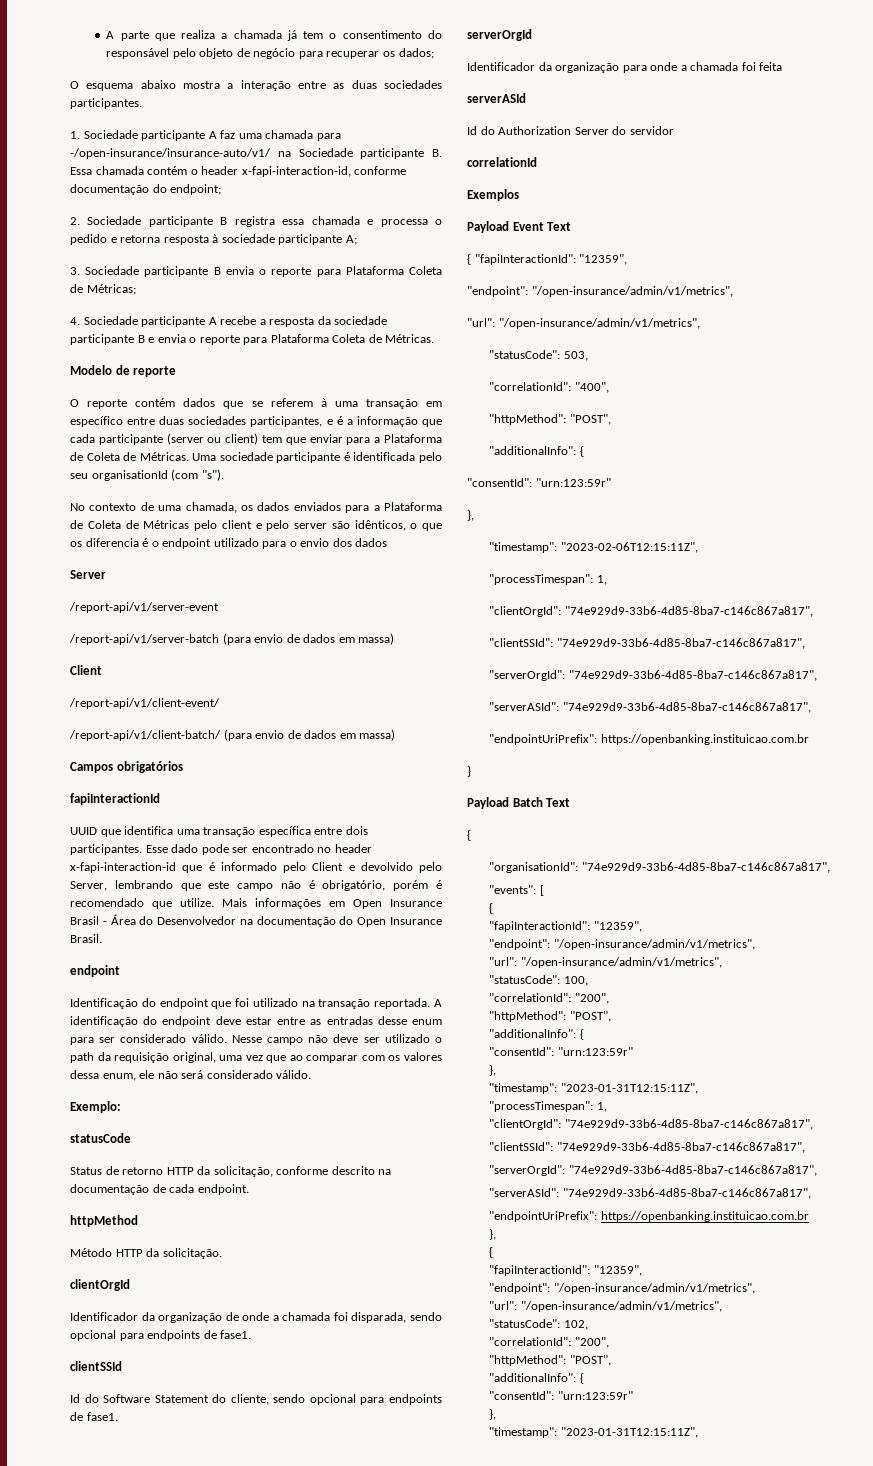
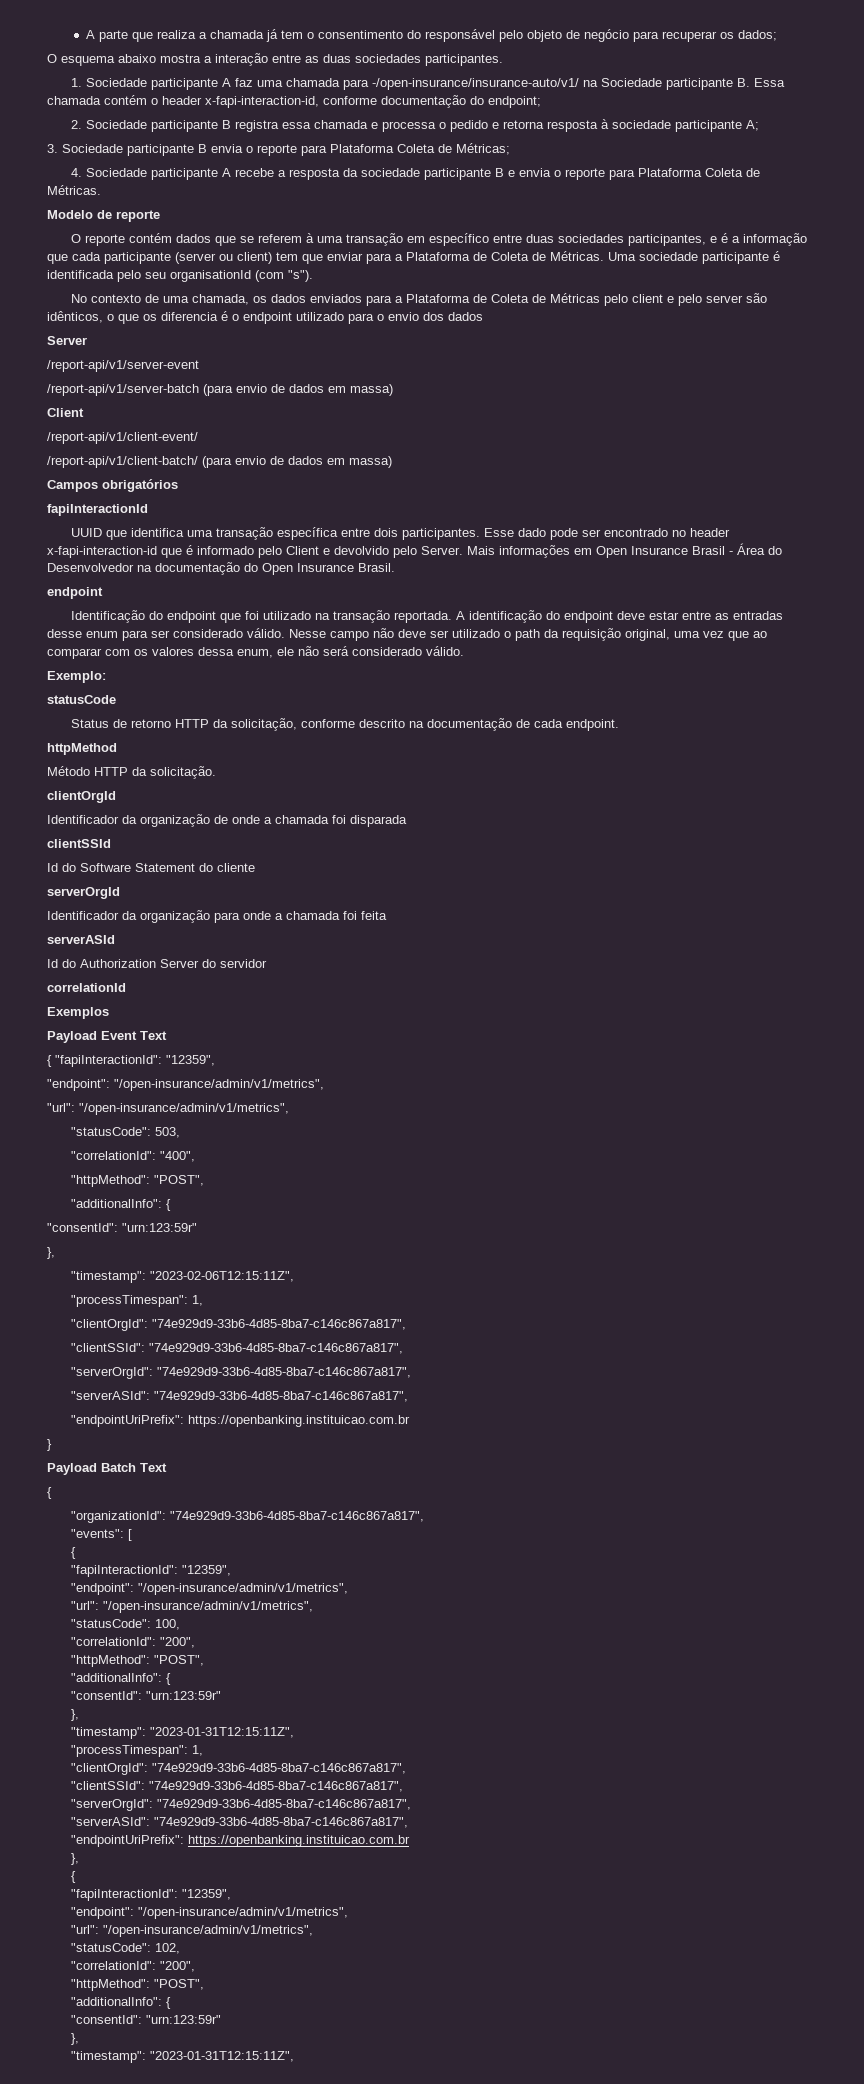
- Esse dado pode ser encontrado no header x-fapi-interaction-id que é informado pelo Client e devolvido pelo Server, lembrando que este campo não é obrigatório, porém é recomendado que utilize.
+ Esse dado pode ser encontrado no header x-fapi-interaction-id que é informado pelo Client e devolvido pelo Server.
- Identificador da organização de onde a chamada foi disparada, sendo opcional para endpoints de fase1.
+ Identificador da organização de onde a chamada foi disparada
- Id do Software Statement do cliente, sendo opcional para endpoints de fase1.
+ Id do Software Statement do cliente
- "organisationId": "74e929d9-33b6-4d85-8ba7-c146c867a817",
+ "organizationId": "74e929d9-33b6-4d85-8ba7-c146c867a817",

